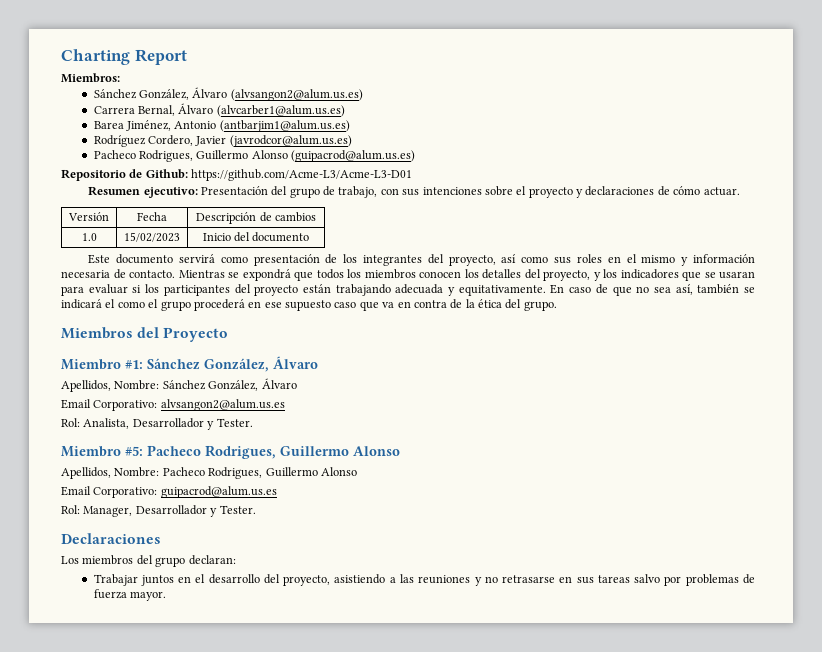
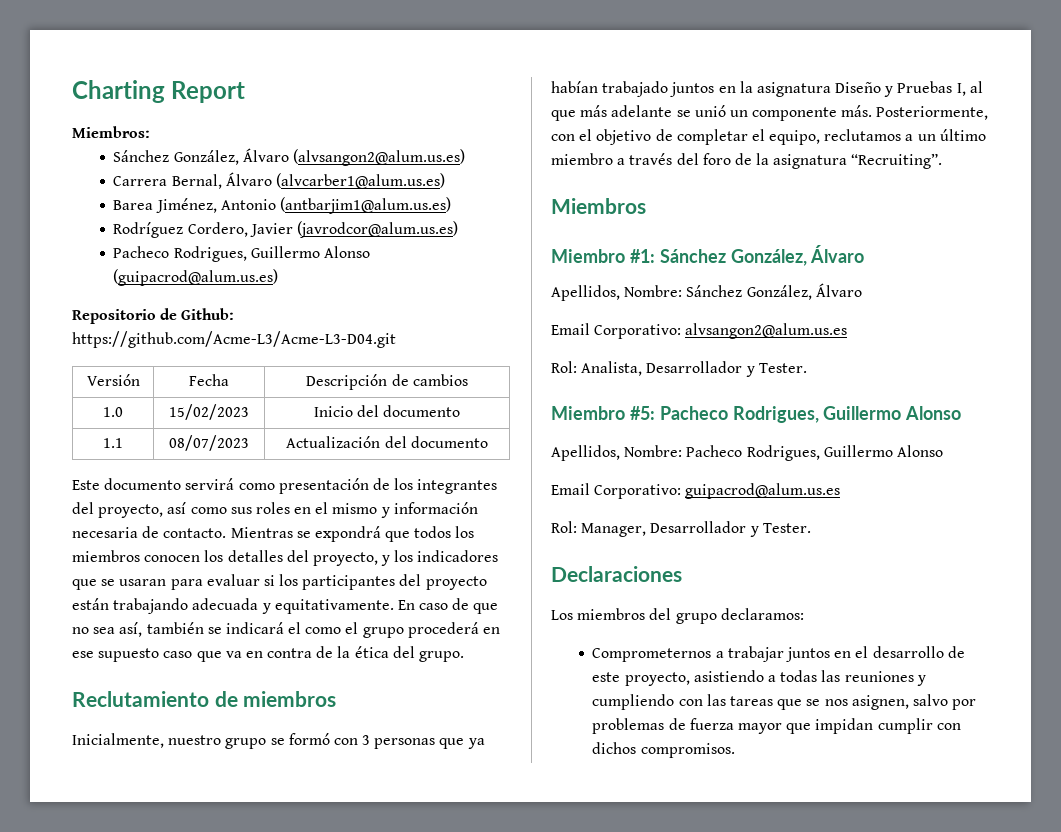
- Repositorio de Github: https://github.com/Acme-L3/Acme-L3-D01
- Resumen ejecutivo: Presentación del grupo de trabajo, con sus intenciones sobre el proyecto y declaraciones de cómo actuar.
+ Repositorio de Github: https://github.com/Acme-L3/Acme-L3-D04.git
+ 1.1 | 08/07/2023 | Actualización del documento
+ Reclutamiento de miembros
+ Inicialmente, nuestro grupo se formó con 3 personas que ya habían trabajado juntos en la asignatura Diseño y Pruebas I, al que más adelante se unió un componente más. Posteriormente, con el objetivo de completar el equipo, reclutamos a un último miembro a través del foro de la asignatura “Recruiting”.
- Miembros del Proyecto
+ Miembros
- Los miembros del grupo declaran:
- Trabajar juntos en el desarrollo del proyecto, asistiendo a las reuniones y no retrasarse en sus tareas salvo por problemas de fuerza mayor.
+ Los miembros del grupo declaramos:
+ Comprometernos a trabajar juntos en el desarrollo de este proyecto, asistiendo a todas las reuniones y cumpliendo con las tareas que se nos asignen, salvo por problemas de fuerza mayor que impidan cumplir con dichos compromisos.

